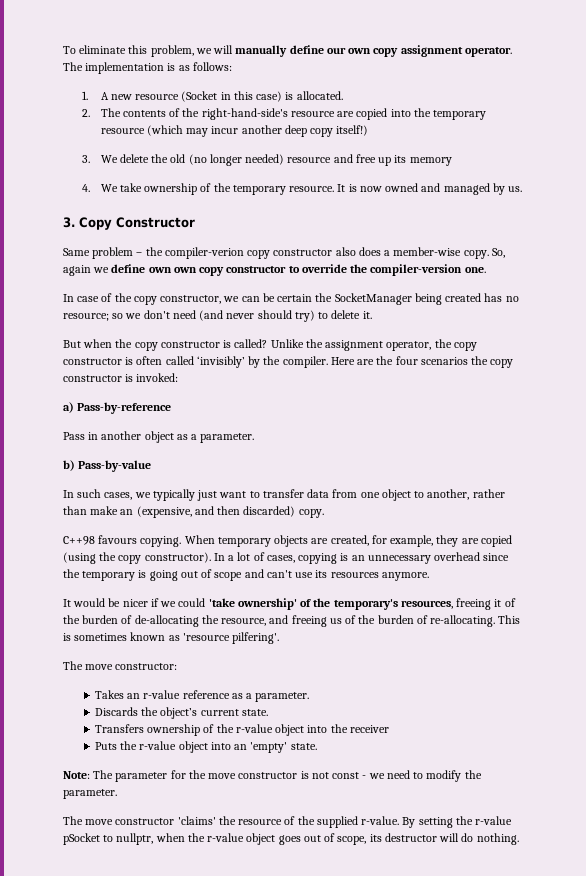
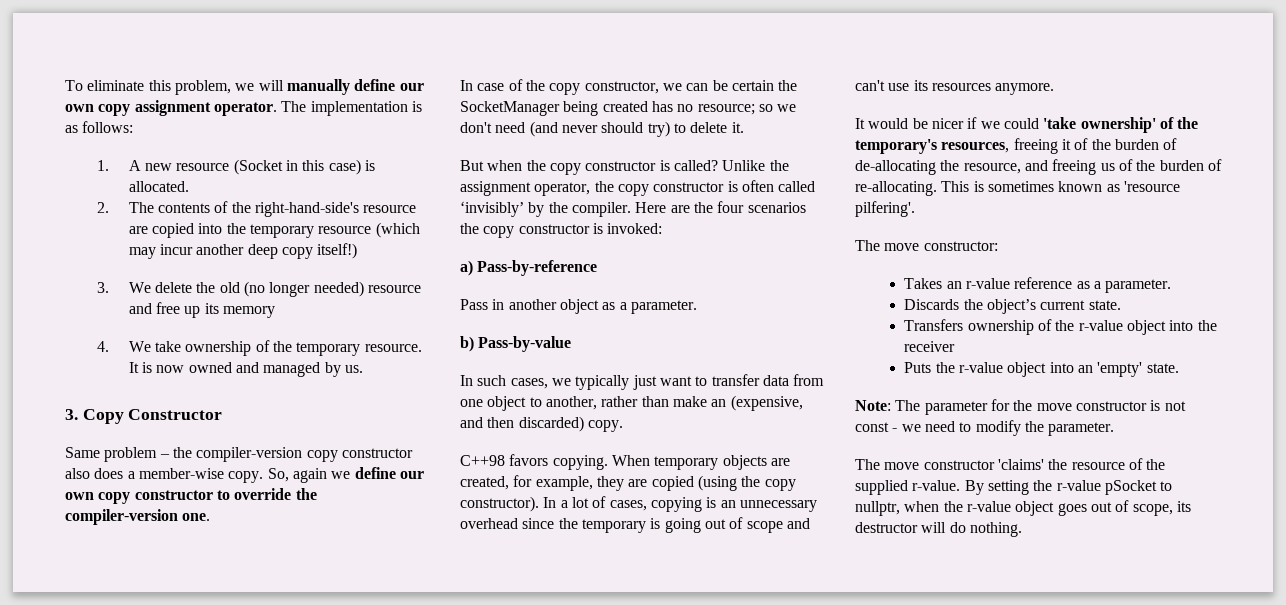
- Same problem – the compiler-verion copy constructor also does a member-wise copy.
+ Same problem – the compiler-version copy constructor also does a member-wise copy.
- So, again we define own own copy constructor to override the compiler-version one.
+ So, again we define our own copy constructor to override the compiler-version one.
- C++98 favours copying.
+ C++98 favors copying.

